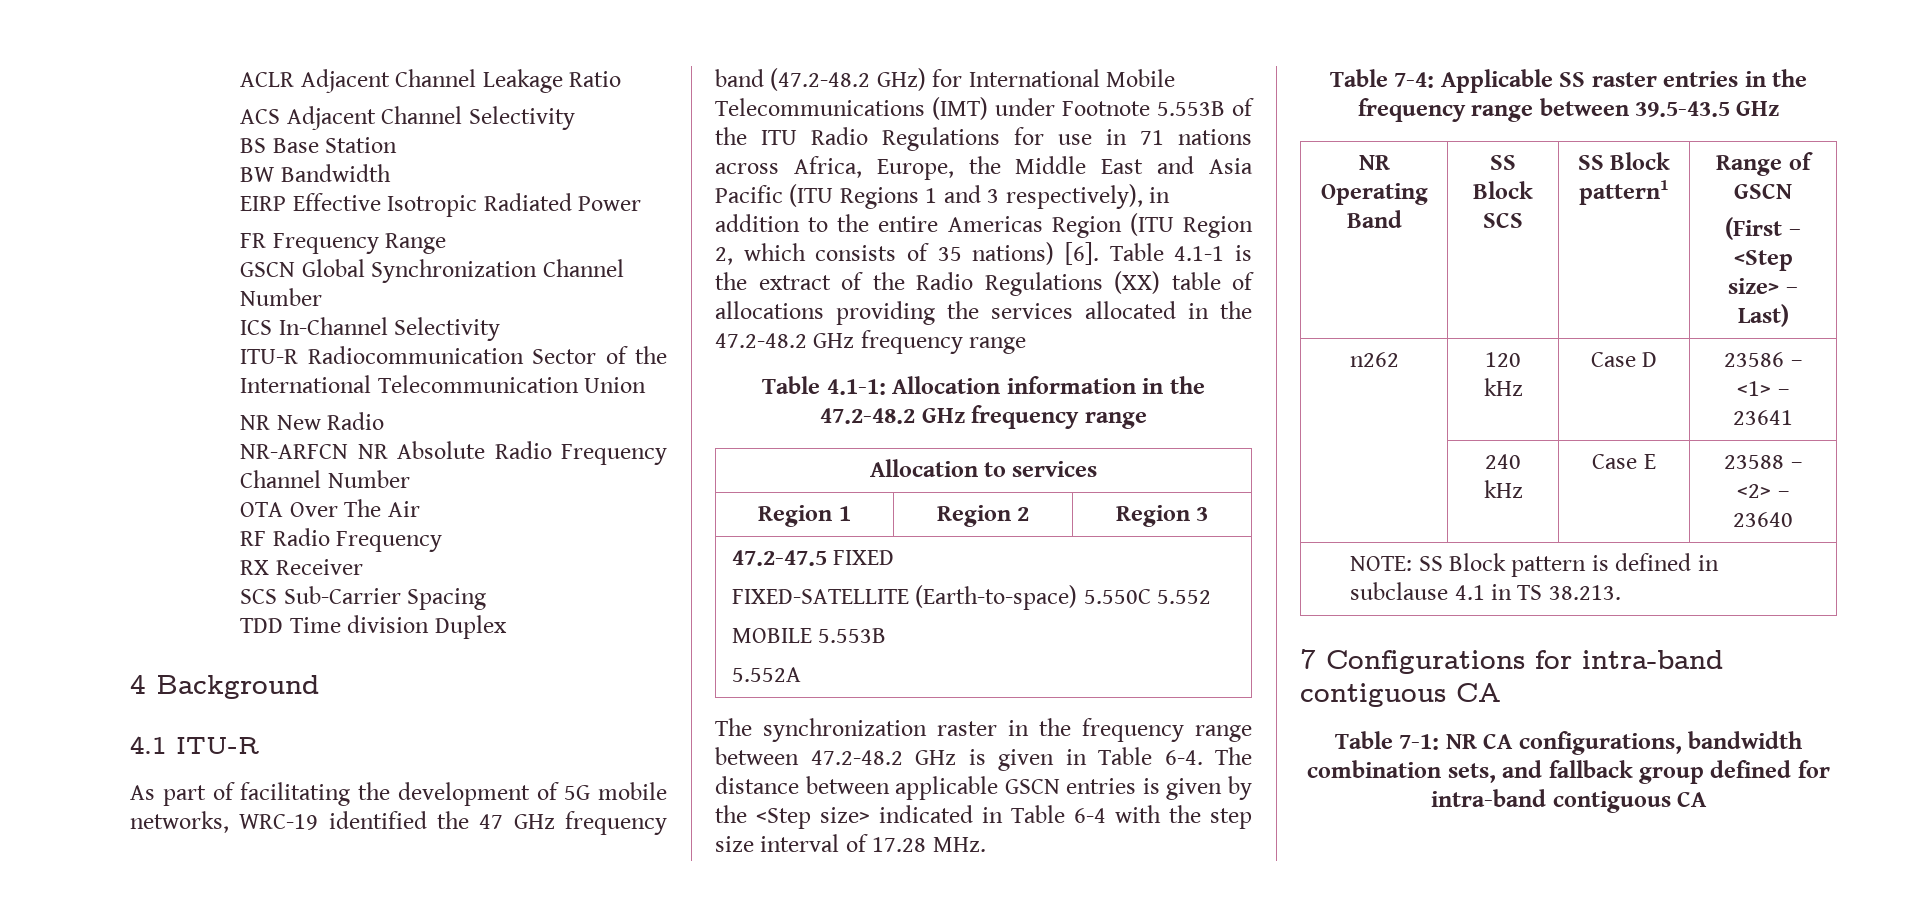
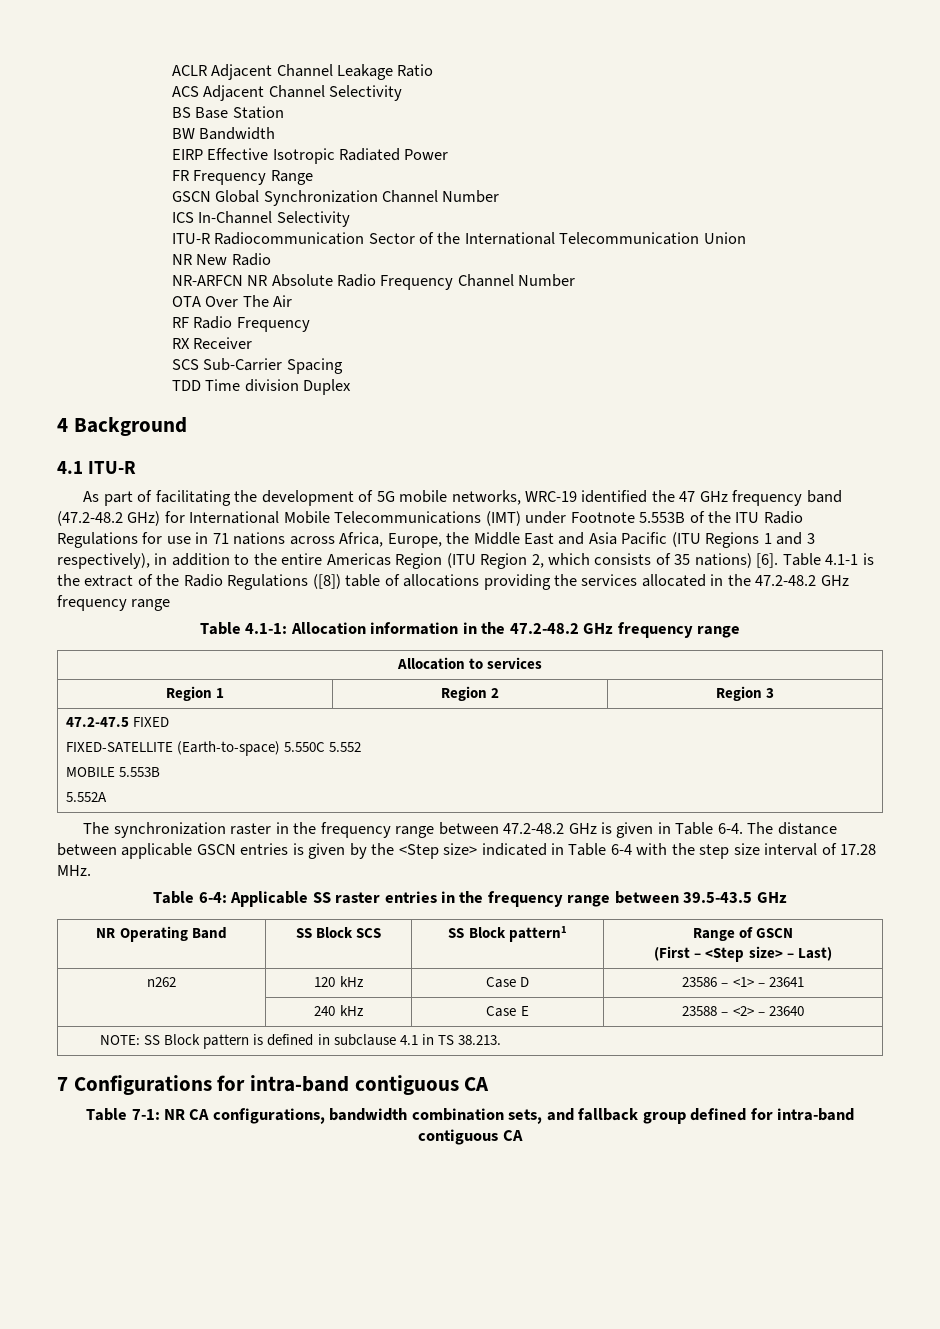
- Table 4.1-1 is the extract of the Radio Regulations (XX) table of allocations providing the services allocated in the 47.2-48.2 GHz frequency range
+ Table 4.1-1 is the extract of the Radio Regulations ([8]) table of allocations providing the services allocated in the 47.2-48.2 GHz frequency range
- Table 7-4: Applicable SS raster entries in the frequency range between 39.5-43.5 GHz
+ Table 6-4: Applicable SS raster entries in the frequency range between 39.5-43.5 GHz

